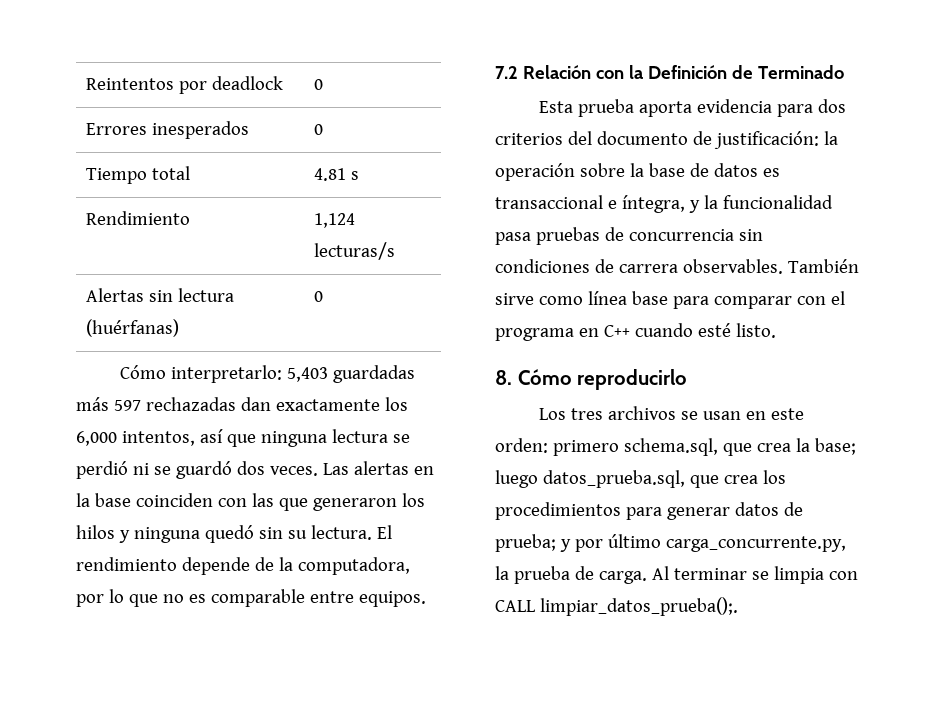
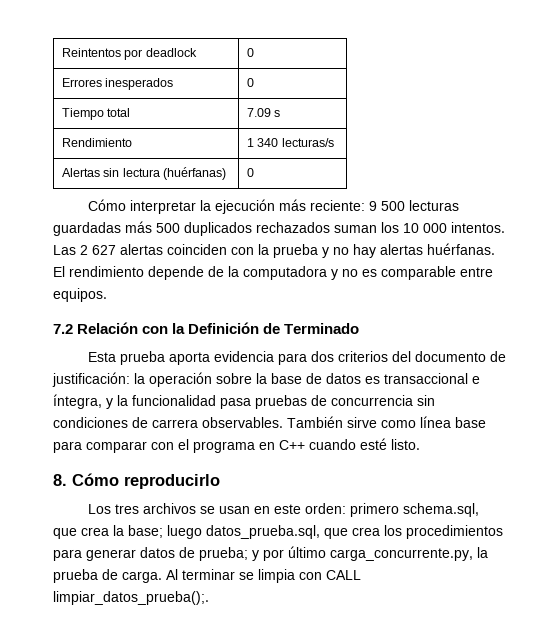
- Tiempo total | 4.81 s
+ Tiempo total | 7.09 s
- Rendimiento | 1,124 lecturas/s
+ Rendimiento | 1 340 lecturas/s
- Cómo interpretarlo: 5,403 guardadas más 597 rechazadas dan exactamente los 6,000 intentos, así que ninguna lectura se perdió ni se guardó dos veces. Las alertas en la base coinciden con las que generaron los hilos y ninguna quedó sin su lectura.
+ Cómo interpretar la ejecución más reciente: 9 500 lecturas guardadas más 500 duplicados rechazados suman los 10 000 intentos. Las 2 627 alertas coinciden con la prueba y no hay alertas huérfanas.
- El rendimiento depende de la computadora, por lo que no es comparable entre equipos.
+ El rendimiento depende de la computadora y no es comparable entre equipos.

